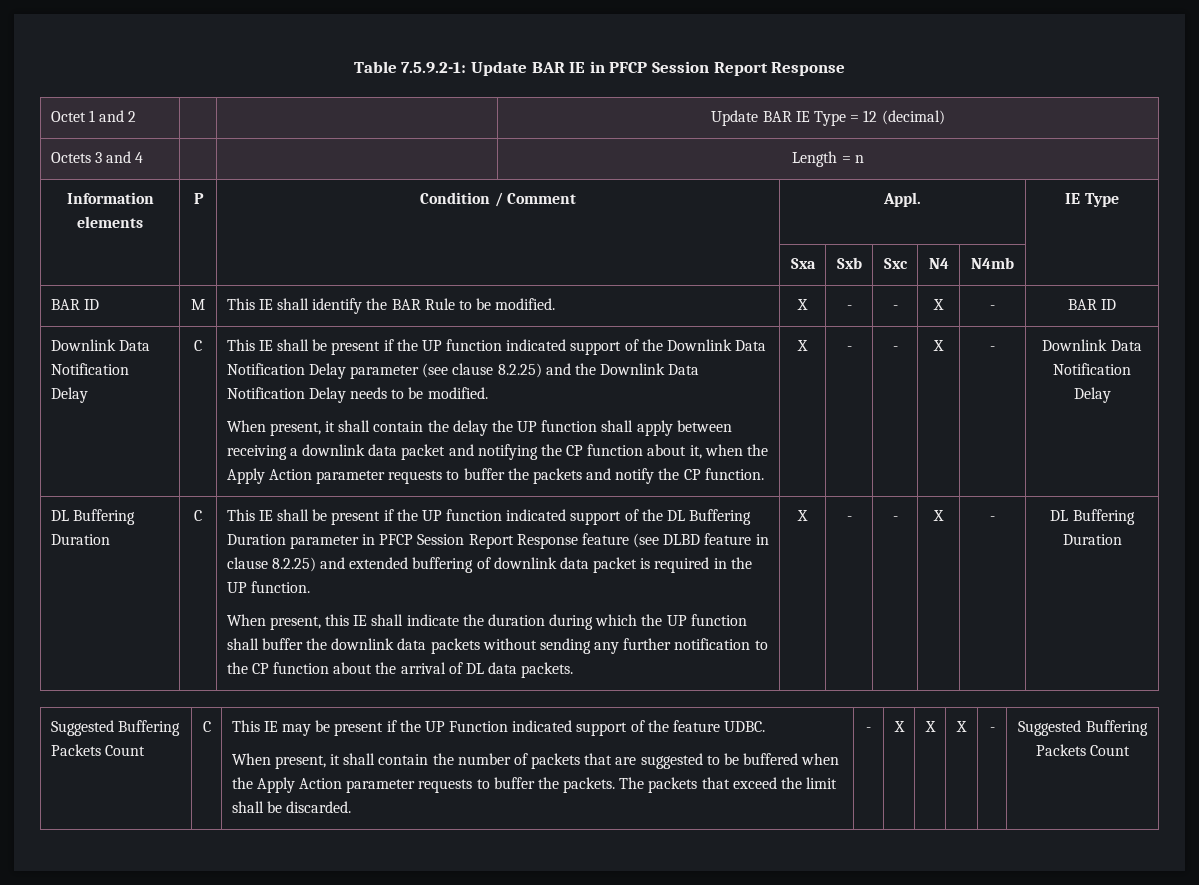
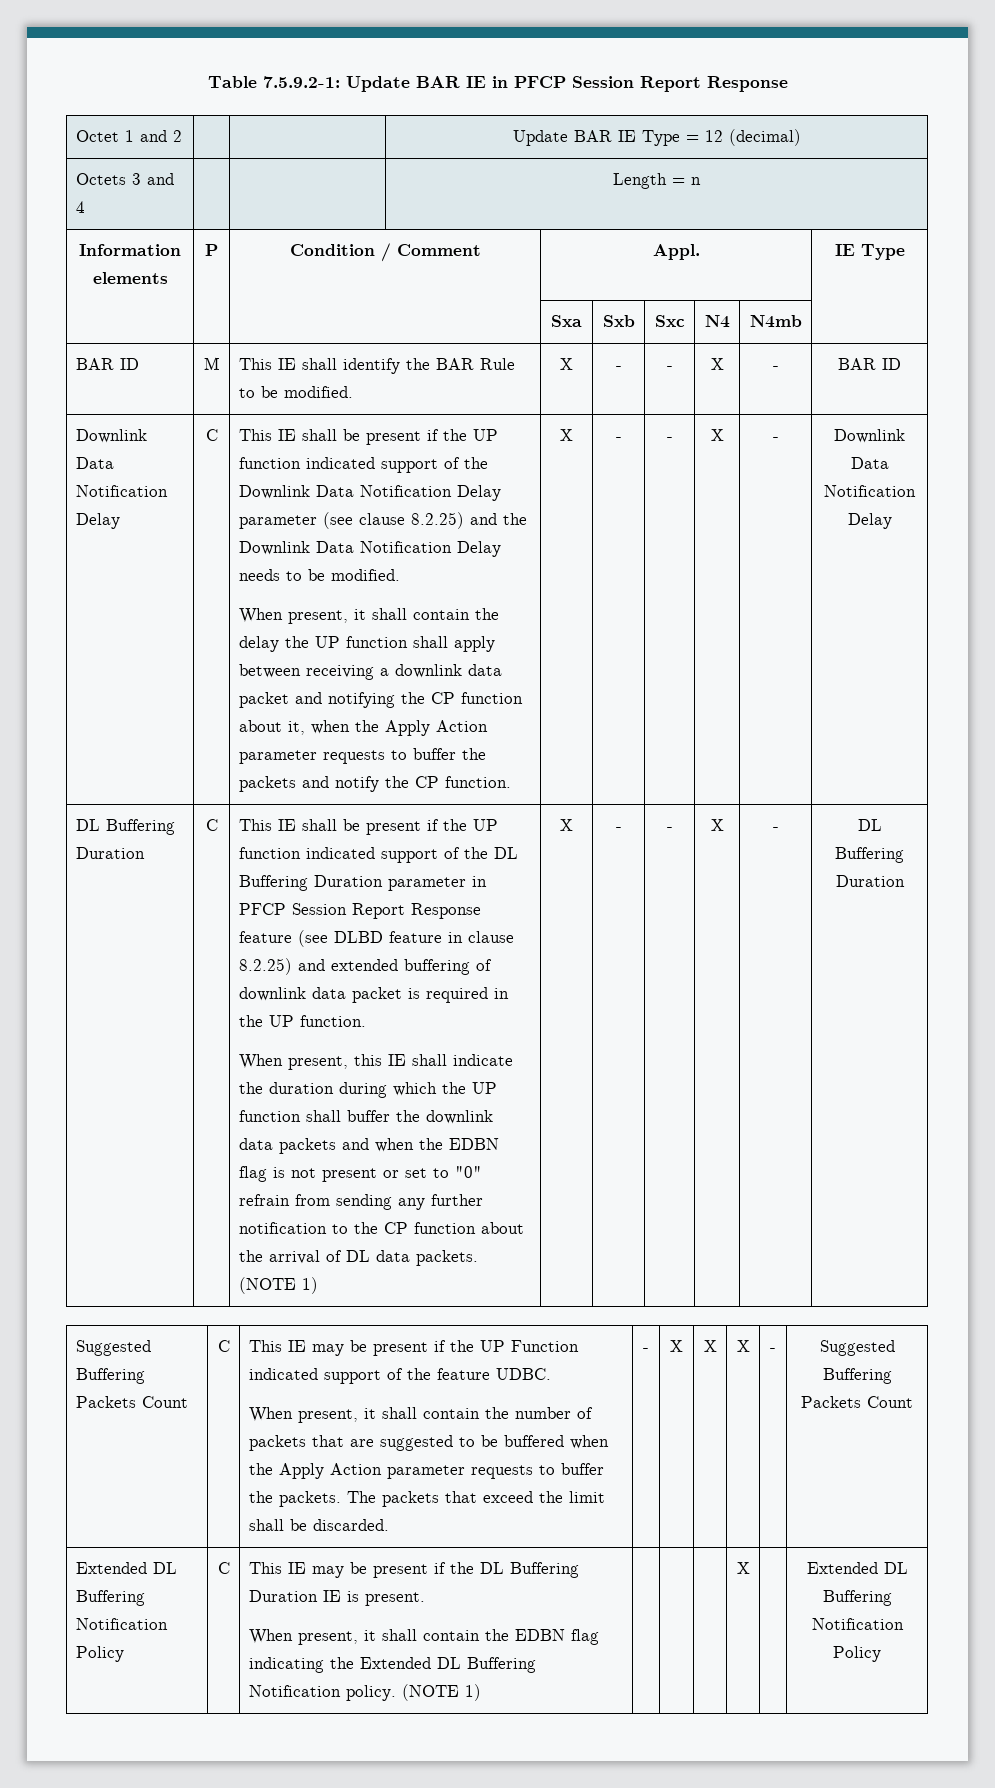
- When present, this IE shall indicate the duration during which the UP function shall buffer the downlink data packets without sending any further notification to the CP function about the arrival of DL data packets.
+ When present, this IE shall indicate the duration during which the UP function shall buffer the downlink data packets and when the EDBN flag is not present or set to "0" refrain from sending any further notification to the CP function about the arrival of DL data packets. (NOTE 1)
+ Extended DL Buffering Notification Policy | C | This IE may be present if the DL Buffering Duration IE is present.
+ When present, it shall contain the EDBN flag indicating the Extended DL Buffering Notification policy. (NOTE 1) | | | | X | | Extended DL Buffering Notification Policy

